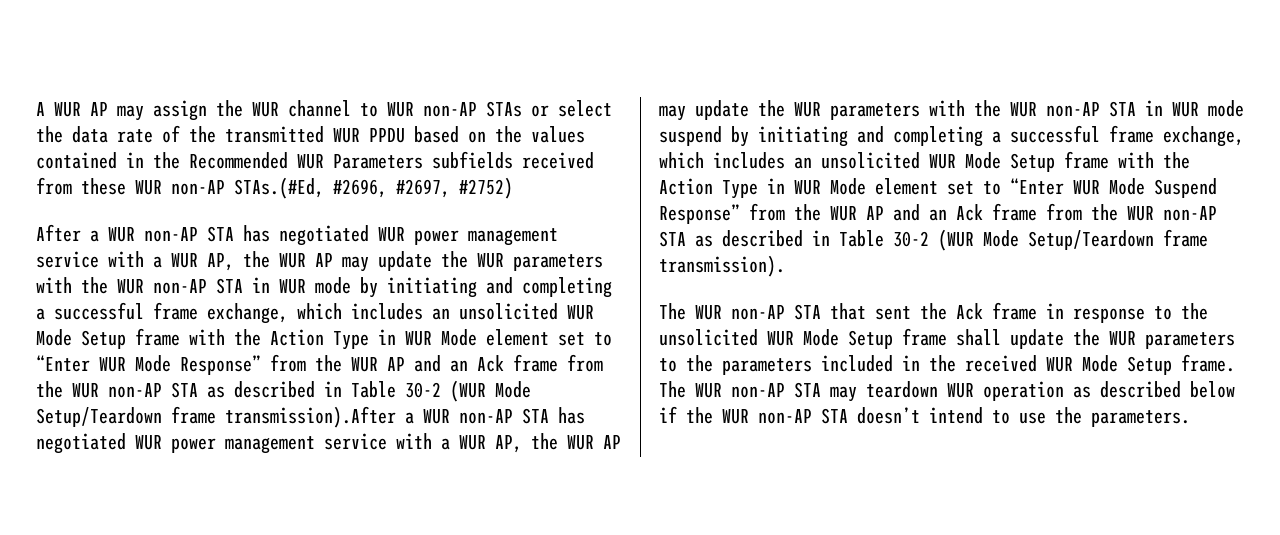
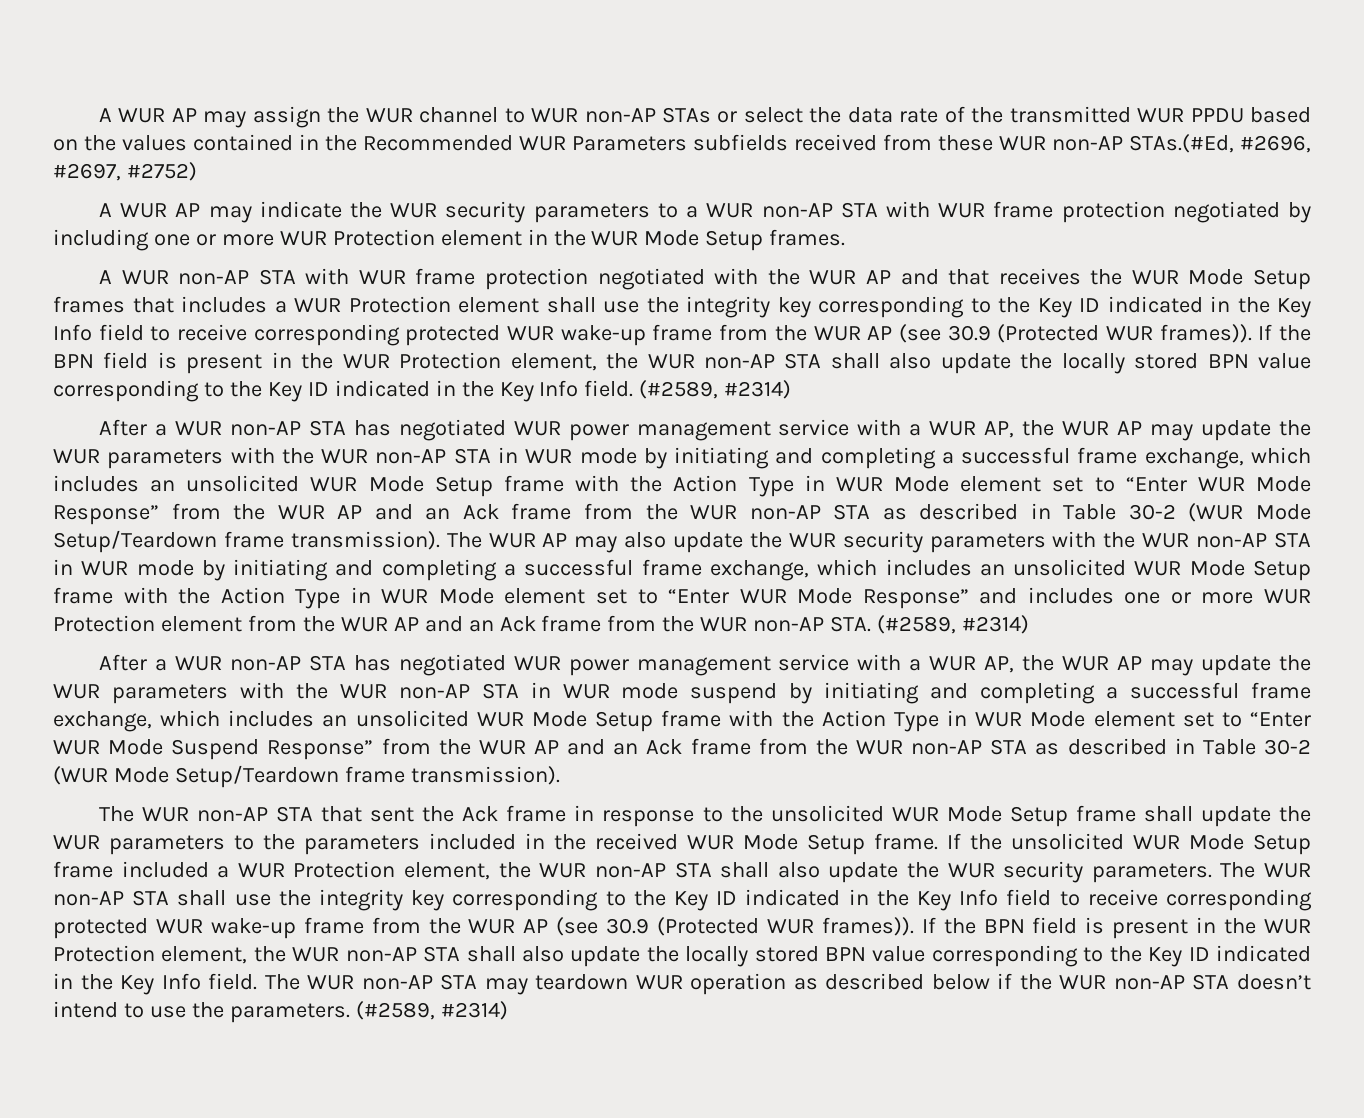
+ A WUR AP may indicate the WUR security parameters to a WUR non-AP STA with WUR frame protection negotiated by including one or more WUR Protection element in the WUR Mode Setup frames.
+ A WUR non-AP STA with WUR frame protection negotiated with the WUR AP and that receives the WUR Mode Setup frames that includes a WUR Protection element shall use the integrity key corresponding to the Key ID indicated in the Key Info field to receive corresponding protected WUR wake-up frame from the WUR AP (see 30.9 (Protected WUR frames)). If the BPN field is present in the WUR Protection element, the WUR non-AP STA shall also update the locally stored BPN value corresponding to the Key ID indicated in the Key Info field. (#2589, #2314)
- After a WUR non-AP STA has negotiated WUR power management service with a WUR AP, the WUR AP may update the WUR parameters with the WUR non-AP STA in WUR mode by initiating and completing a successful frame exchange, which includes an unsolicited WUR Mode Setup frame with the Action Type in WUR Mode element set to “Enter WUR Mode Response” from the WUR AP and an Ack frame from the WUR non-AP STA as described in Table 30-2 (WUR Mode Setup/Teardown frame transmission).After a WUR non-AP STA has negotiated WUR power management service with a WUR AP, the WUR AP may update the WUR parameters with the WUR non-AP STA in WUR mode suspend by initiating and completing a successful frame exchange, which includes an unsolicited WUR Mode Setup frame with the Action Type in WUR Mode element set to “Enter WUR Mode Suspend Response” from the WUR AP and an Ack frame from the WUR non-AP STA as described in Table 30-2 (WUR Mode Setup/Teardown frame transmission).
+ After a WUR non-AP STA has negotiated WUR power management service with a WUR AP, the WUR AP may update the WUR parameters with the WUR non-AP STA in WUR mode by initiating and completing a successful frame exchange, which includes an unsolicited WUR Mode Setup frame with the Action Type in WUR Mode element set to “Enter WUR Mode Response” from the WUR AP and an Ack frame from the WUR non-AP STA as described in Table 30-2 (WUR Mode Setup/Teardown frame transmission). The WUR AP may also update the WUR security parameters with the WUR non-AP STA in WUR mode by initiating and completing a successful frame exchange, which includes an unsolicited WUR Mode Setup frame with the Action Type in WUR Mode element set to “Enter WUR Mode Response” and includes one or more WUR Protection element from the WUR AP and an Ack frame from the WUR non-AP STA. (#2589, #2314)
+ After a WUR non-AP STA has negotiated WUR power management service with a WUR AP, the WUR AP may update the WUR parameters with the WUR non-AP STA in WUR mode suspend by initiating and completing a successful frame exchange, which includes an unsolicited WUR Mode Setup frame with the Action Type in WUR Mode element set to “Enter WUR Mode Suspend Response” from the WUR AP and an Ack frame from the WUR non-AP STA as described in Table 30-2 (WUR Mode Setup/Teardown frame transmission).
+ If the unsolicited WUR Mode Setup frame included a WUR Protection element, the WUR non-AP STA shall also update the WUR security parameters. The WUR non-AP STA shall use the integrity key corresponding to the Key ID indicated in the Key Info field to receive corresponding protected WUR wake-up frame from the WUR AP (see 30.9 (Protected WUR frames)). If the BPN field is present in the WUR Protection element, the WUR non-AP STA shall also update the locally stored BPN value corresponding to the Key ID indicated in the Key Info field.
- The WUR non-AP STA may teardown WUR operation as described below if the WUR non-AP STA doesn’t intend to use the parameters.
+ The WUR non-AP STA may teardown WUR operation as described below if the WUR non-AP STA doesn’t intend to use the parameters. (#2589, #2314)

